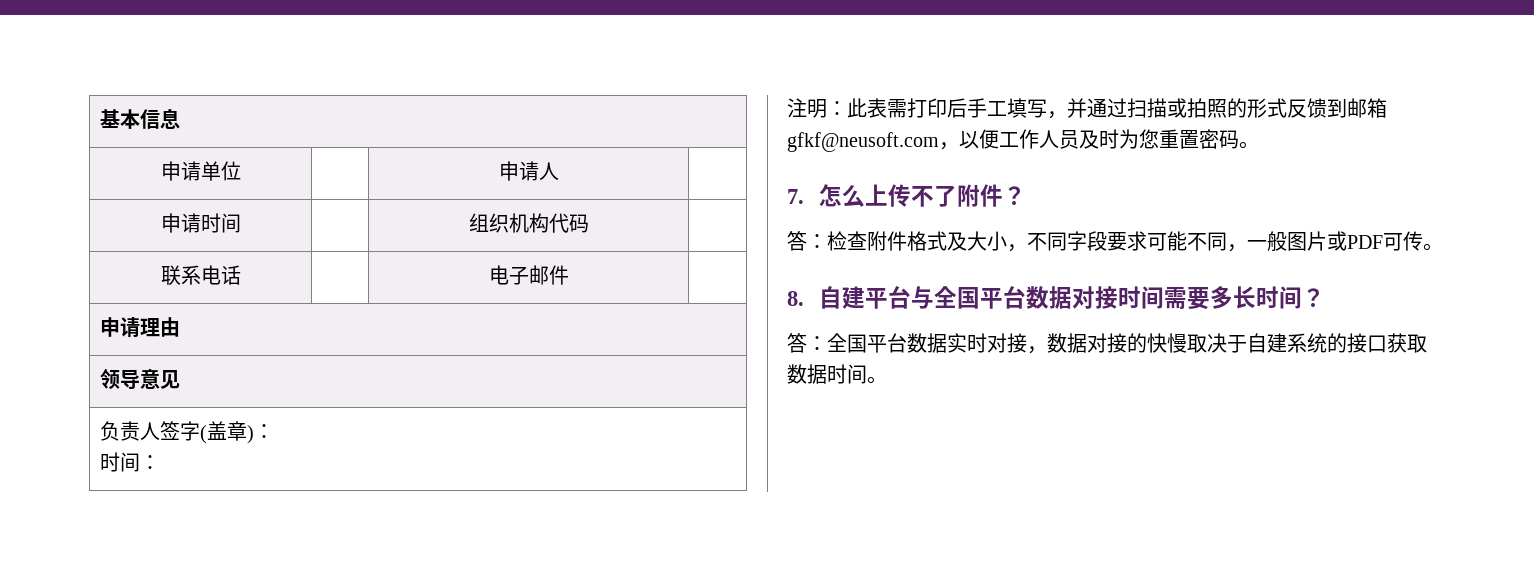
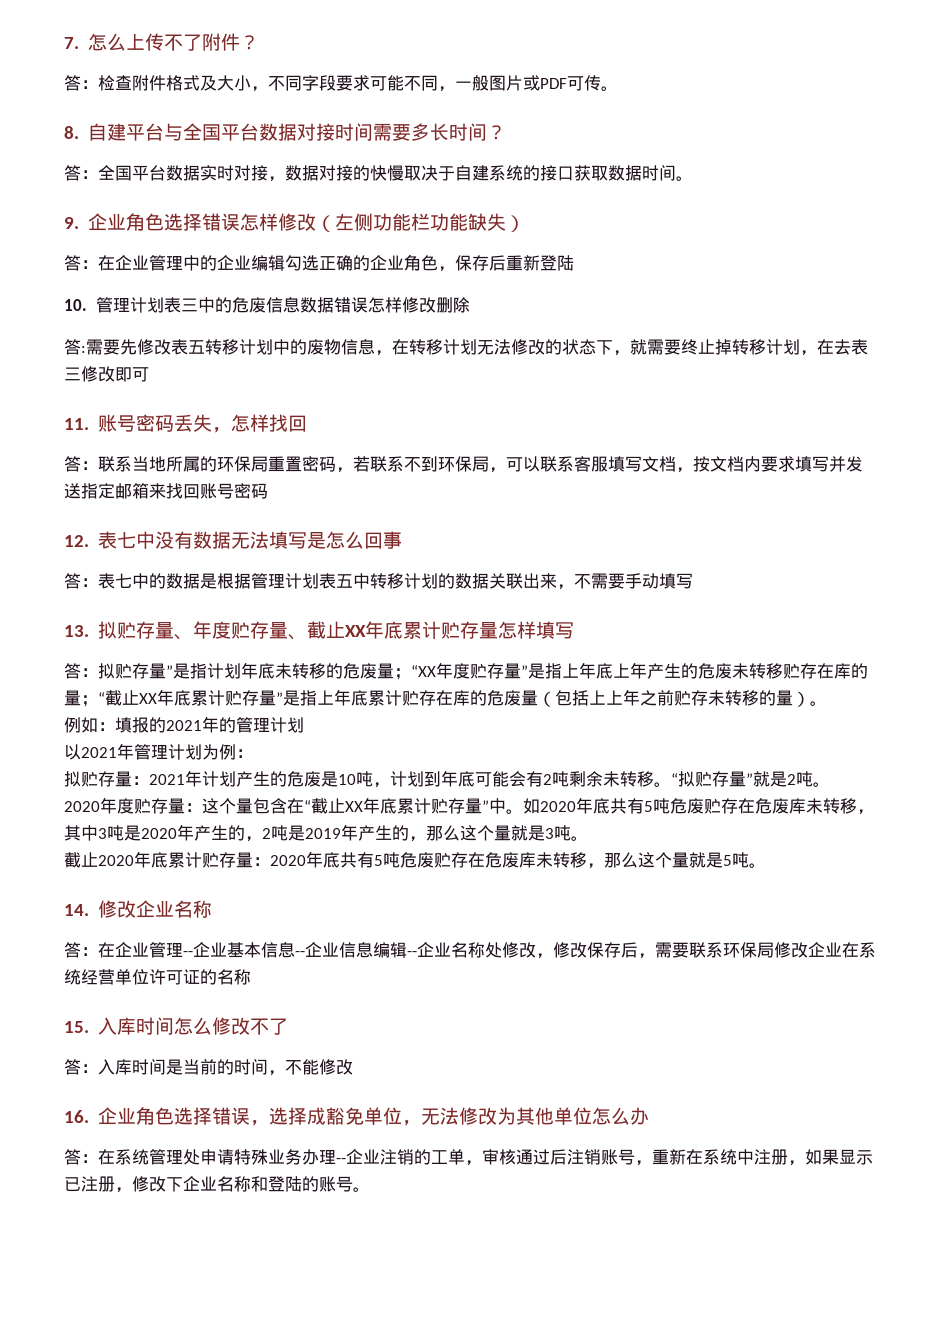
- 基本信息
- 申请单位 | | 申请人 |
- 申请时间 | | 组织机构代码 |
- 联系电话 | | 电子邮件 |
- 申请理由
- 领导意见
- 负责人签字(盖章)：
- 时间：
- 注明：此表需打印后手工填写，并通过扫描或拍照的形式反馈到邮箱gfkf@neusoft.com，以便工作人员及时为您重置密码。
+ 9.企业角色选择错误怎样修改（左侧功能栏功能缺失）
+ 答：在企业管理中的企业编辑勾选正确的企业角色，保存后重新登陆
+ 10.管理计划表三中的危废信息数据错误怎样修改删除
+ 答:需要先修改表五转移计划中的废物信息，在转移计划无法修改的状态下，就需要终止掉转移计划，在去表三修改即可
+ 11.账号密码丢失，怎样找回
+ 答：联系当地所属的环保局重置密码，若联系不到环保局，可以联系客服填写文档，按文档内要求填写并发送指定邮箱来找回账号密码
+ 12.表七中没有数据无法填写是怎么回事
+ 答：表七中的数据是根据管理计划表五中转移计划的数据关联出来，不需要手动填写
+ 13.拟贮存量、年度贮存量、截止XX年底累计贮存量怎样填写
+ 答：拟贮存量”是指计划年底未转移的危废量；“XX年度贮存量”是指上年底上年产生的危废未转移贮存在库的量；“截止XX年底累计贮存量”是指上年底累计贮存在库的危废量（包括上上年之前贮存未转移的量）。
+ 例如：填报的2021年的管理计划
+ 以2021年管理计划为例：
+ 拟贮存量：2021年计划产生的危废是10吨，计划到年底可能会有2吨剩余未转移。“拟贮存量”就是2吨。
+ 2020年度贮存量：这个量包含在“截止XX年底累计贮存量”中。如2020年底共有5吨危废贮存在危废库未转移，其中3吨是2020年产生的，2吨是2019年产生的，那么这个量就是3吨。
+ 截止2020年底累计贮存量：2020年底共有5吨危废贮存在危废库未转移，那么这个量就是5吨。
+ 14.修改企业名称
+ 答：在企业管理--企业基本信息--企业信息编辑--企业名称处修改，修改保存后，需要联系环保局修改企业在系统经营单位许可证的名称
+ 15.入库时间怎么修改不了
+ 答：入库时间是当前的时间，不能修改
+ 16.企业角色选择错误，选择成豁免单位，无法修改为其他单位怎么办
+ 答：在系统管理处申请特殊业务办理--企业注销的工单，审核通过后注销账号，重新在系统中注册，如果显示已注册，修改下企业名称和登陆的账号。

